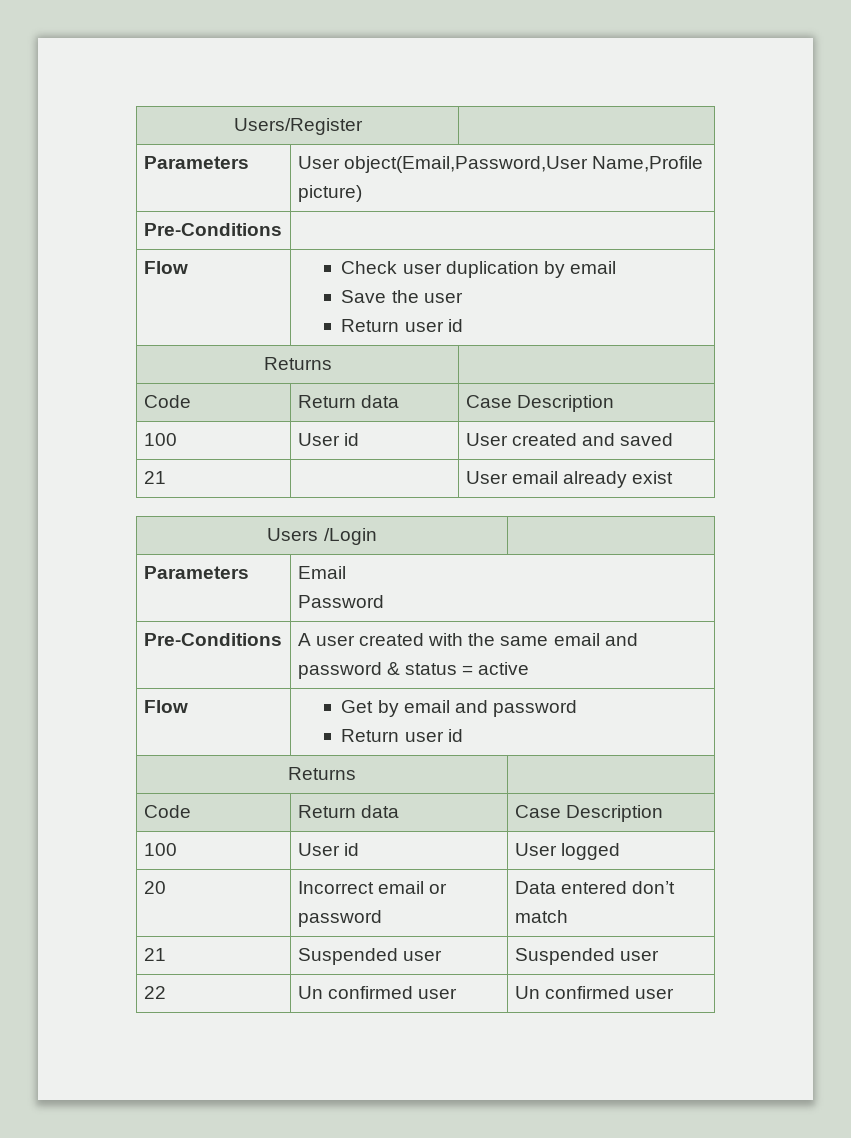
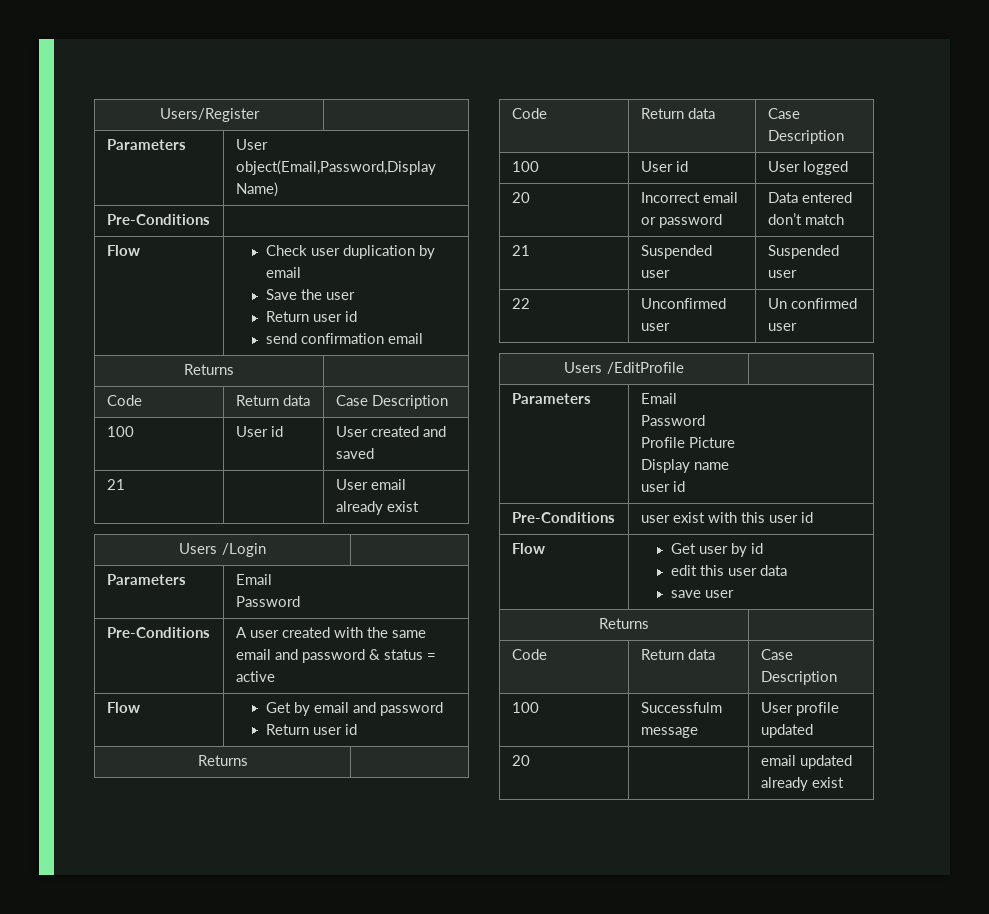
- Parameters | User object(Email,Password,User Name,Profile picture)
+ Parameters | User object(Email,Password,Display Name)
  Flow | Check user duplication by email
  Save the user
  Return user id
+ send confirmation email
- 22 | Un confirmed user | Un confirmed user
+ 22 | Unconfirmed user | Un confirmed user
+ Users /EditProfile |
+ Parameters | Email
+ Password
+ Profile Picture
+ Display name
+ user id
+ Pre-Conditions | user exist with this user id
+ Flow | Get user by id
+ edit this user data
+ save user
+ Returns |
+ Code | Return data | Case Description
+ 100 | Successfulm message | User profile updated
+ 20 | | email updated already exist

